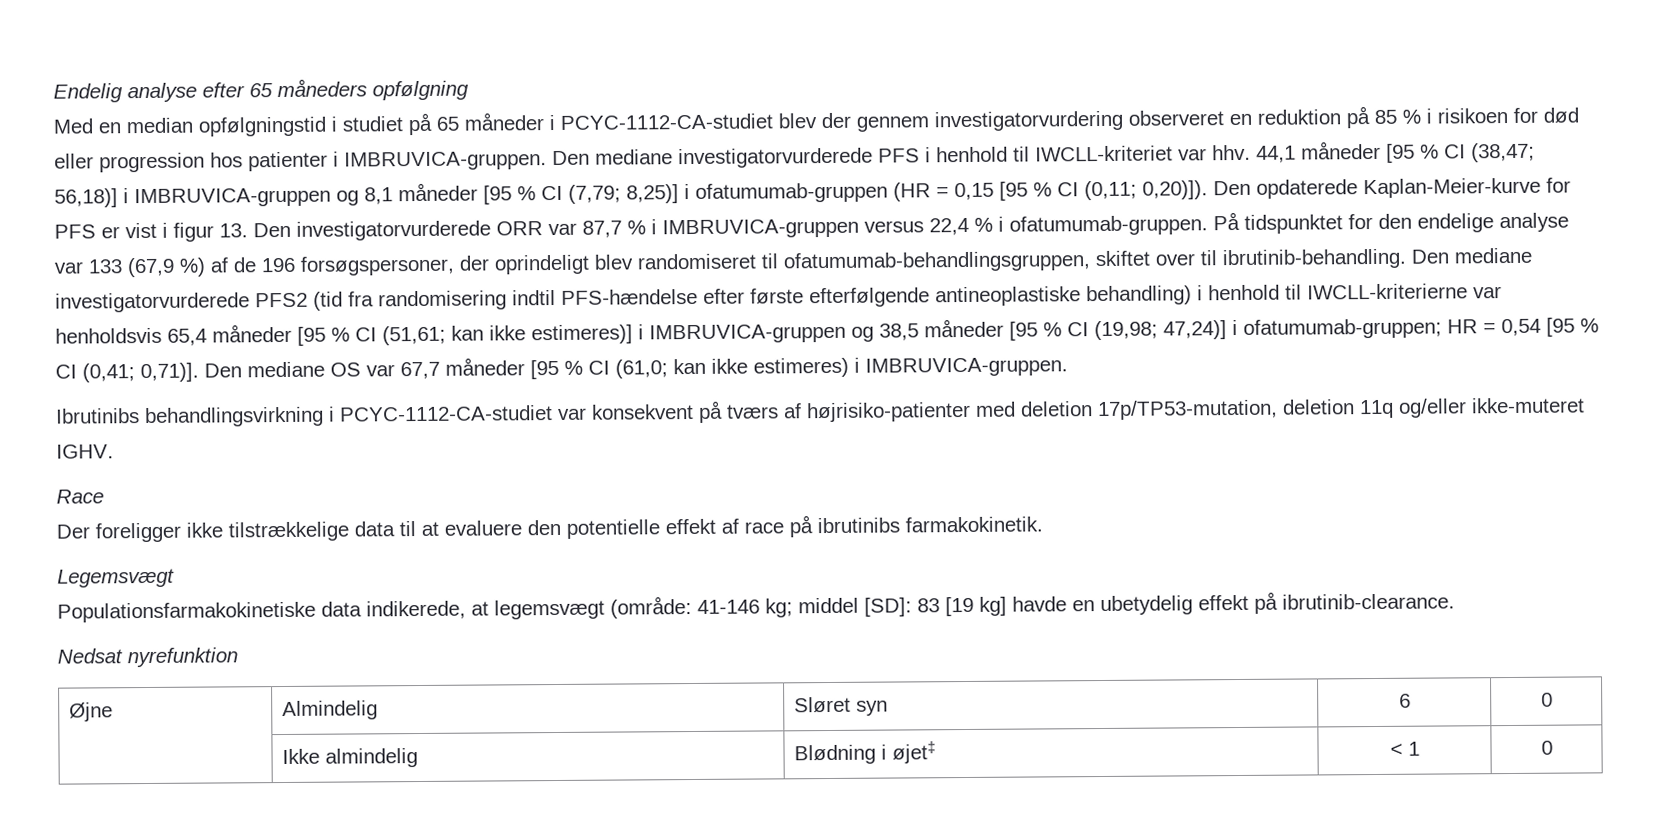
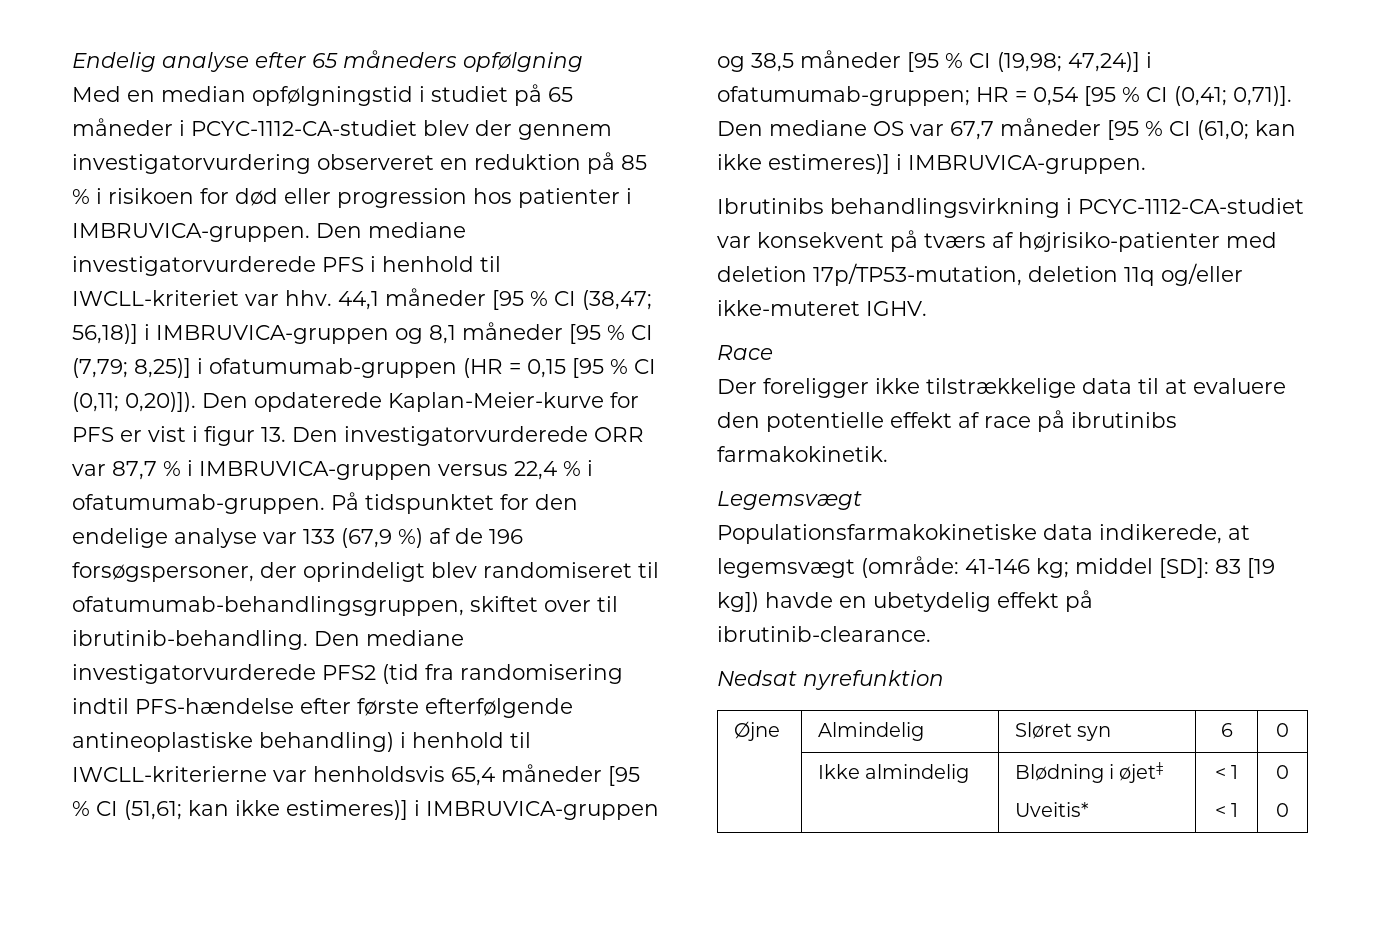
- Den mediane OS var 67,7 måneder [95 % CI (61,0; kan ikke estimeres) i IMBRUVICA-gruppen.
+ Den mediane OS var 67,7 måneder [95 % CI (61,0; kan ikke estimeres)] i IMBRUVICA-gruppen.
- Populationsfarmakokinetiske data indikerede, at legemsvægt (område: 41-146 kg; middel [SD]: 83 [19 kg] havde en ubetydelig effekt på ibrutinib-clearance.
+ Populationsfarmakokinetiske data indikerede, at legemsvægt (område: 41-146 kg; middel [SD]: 83 [19 kg]) havde en ubetydelig effekt på ibrutinib-clearance.
- | Ikke almindelig | Blødning i øjet‡ | < 1 | 0
+ | Ikke almindelig | Blødning i øjet‡
+ Uveitis* | < 1
+ < 1 | 0
+ 0

